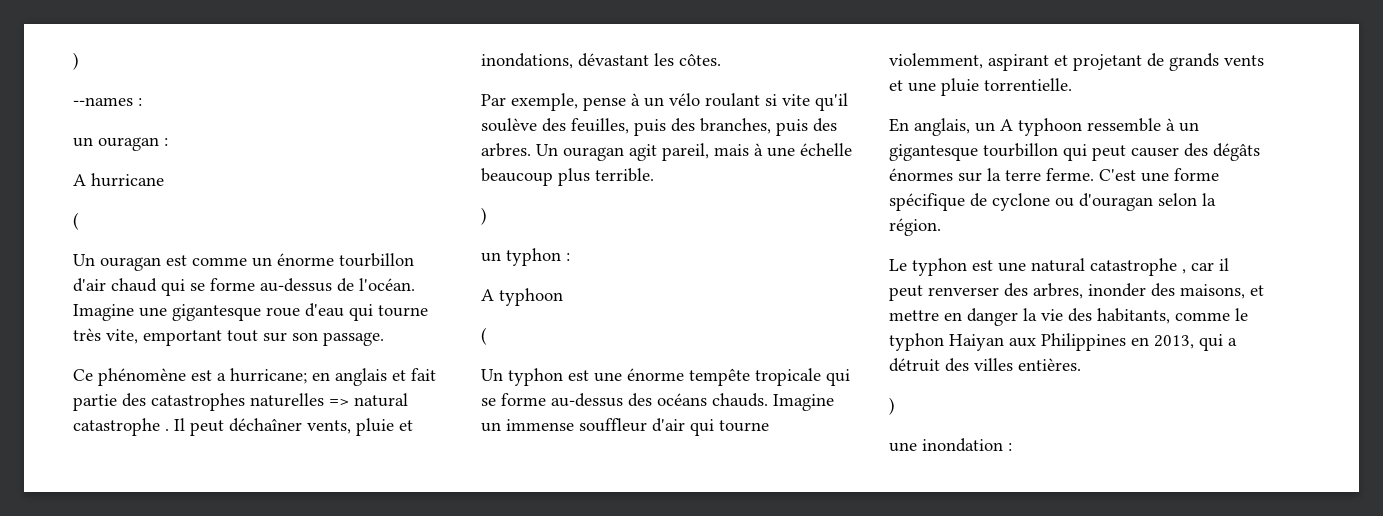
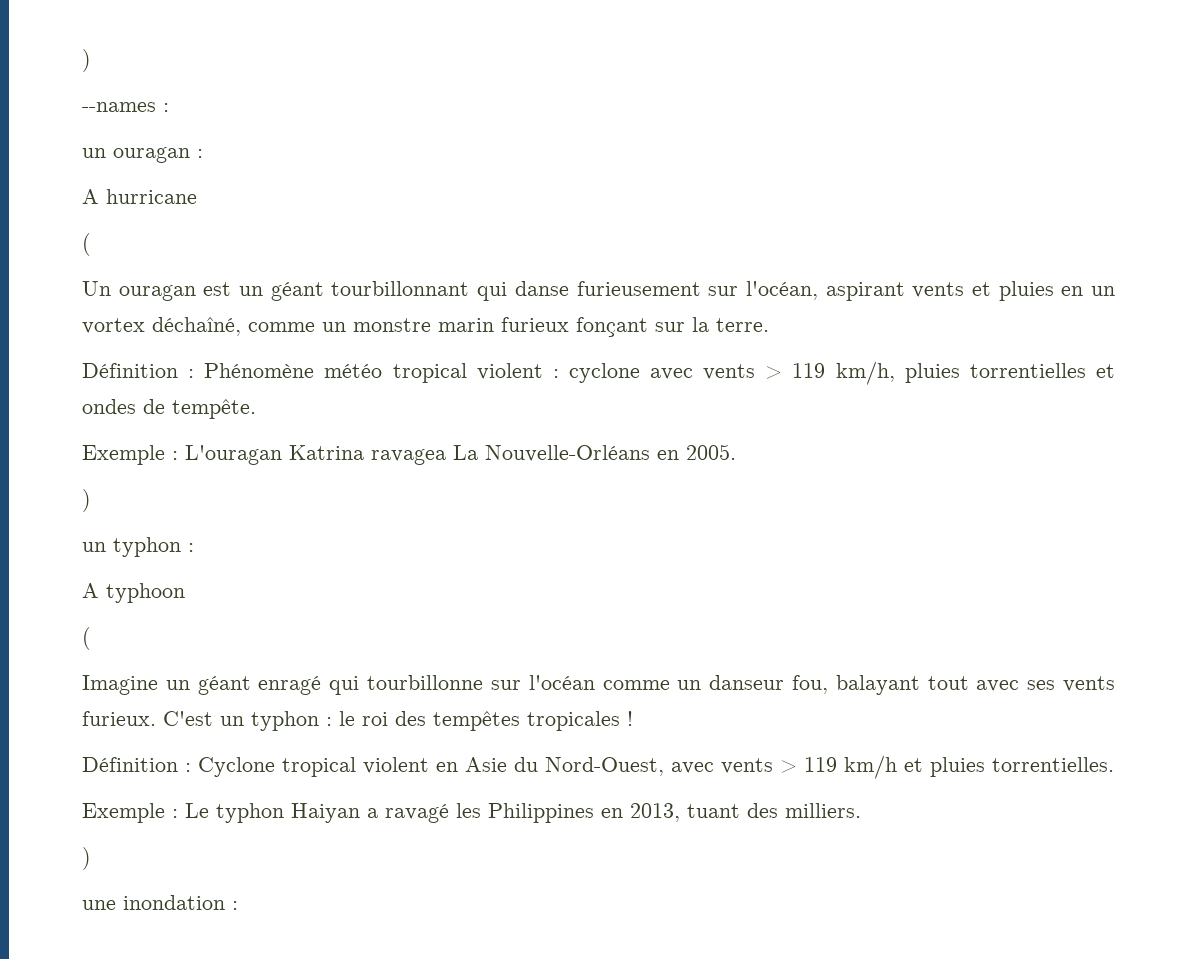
- Un ouragan est comme un énorme tourbillon d'air chaud qui se forme au-dessus de l'océan. Imagine une gigantesque roue d'eau qui tourne très vite, emportant tout sur son passage.
- Ce phénomène est a hurricane; en anglais et fait partie des catastrophes naturelles => natural catastrophe . Il peut déchaîner vents, pluie et inondations, dévastant les côtes.
- Par exemple, pense à un vélo roulant si vite qu'il soulève des feuilles, puis des branches, puis des arbres. Un ouragan agit pareil, mais à une échelle beaucoup plus terrible.
+ Un ouragan est un géant tourbillonnant qui danse furieusement sur l'océan, aspirant vents et pluies en un vortex déchaîné, comme un monstre marin furieux fonçant sur la terre.
+ Définition : Phénomène météo tropical violent : cyclone avec vents > 119 km/h, pluies torrentielles et ondes de tempête.
+ Exemple : L'ouragan Katrina ravagea La Nouvelle-Orléans en 2005.
- Un typhon est une énorme tempête tropicale qui se forme au-dessus des océans chauds. Imagine un immense souffleur d'air qui tourne violemment, aspirant et projetant de grands vents et une pluie torrentielle.
- En anglais, un A typhoon ressemble à un gigantesque tourbillon qui peut causer des dégâts énormes sur la terre ferme. C'est une forme spécifique de cyclone ou d'ouragan selon la région.
- Le typhon est une natural catastrophe , car il peut renverser des arbres, inonder des maisons, et mettre en danger la vie des habitants, comme le typhon Haiyan aux Philippines en 2013, qui a détruit des villes entières.
+ Imagine un géant enragé qui tourbillonne sur l'océan comme un danseur fou, balayant tout avec ses vents furieux. C'est un typhon : le roi des tempêtes tropicales !
+ Définition : Cyclone tropical violent en Asie du Nord-Ouest, avec vents > 119 km/h et pluies torrentielles.
+ Exemple : Le typhon Haiyan a ravagé les Philippines en 2013, tuant des milliers.

